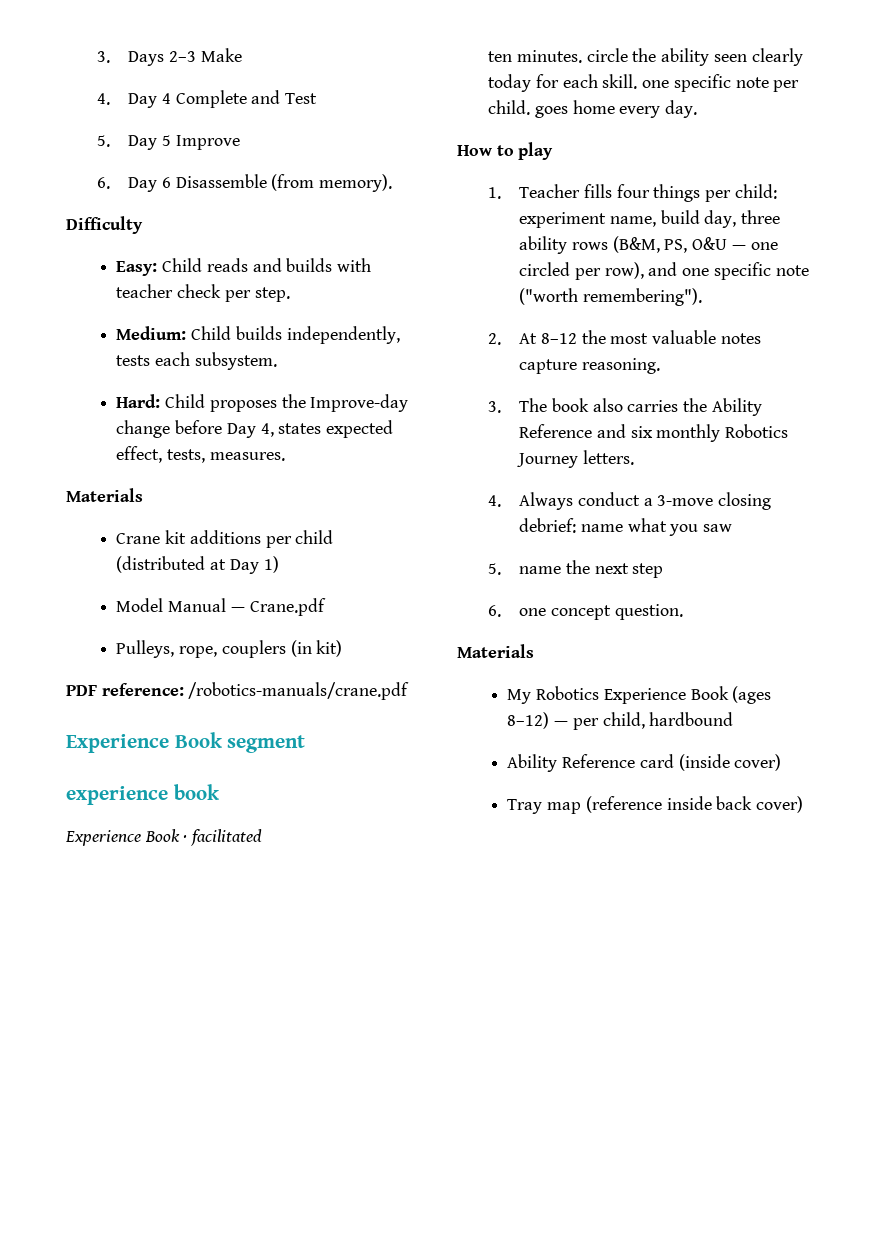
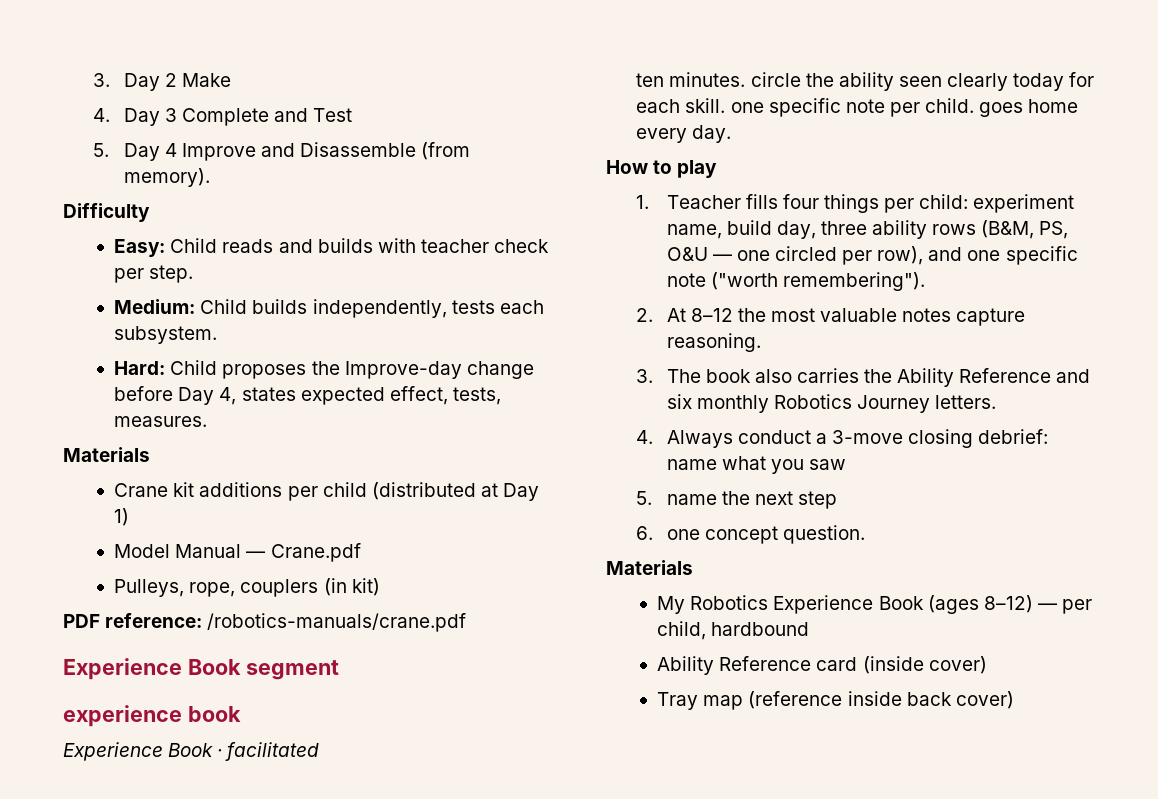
- 3. Days 2–3 Make
+ 3. Day 2 Make
- 4. Day 4 Complete and Test
+ 4. Day 3 Complete and Test
- 5. Day 5 Improve
- 6. Day 6 Disassemble (from memory).
+ 5. Day 4 Improve and Disassemble (from memory).

